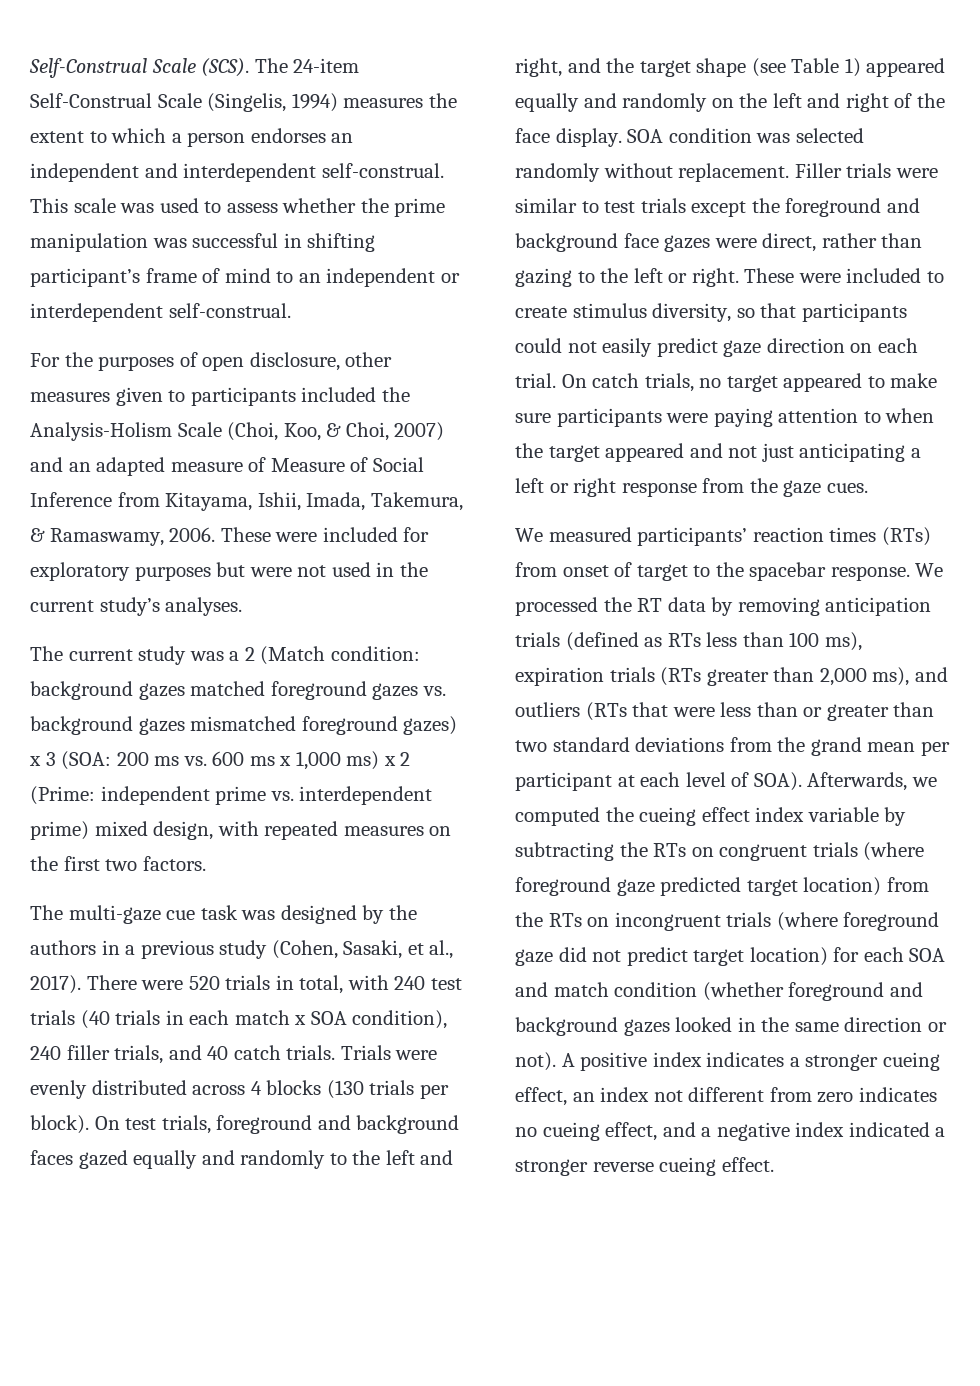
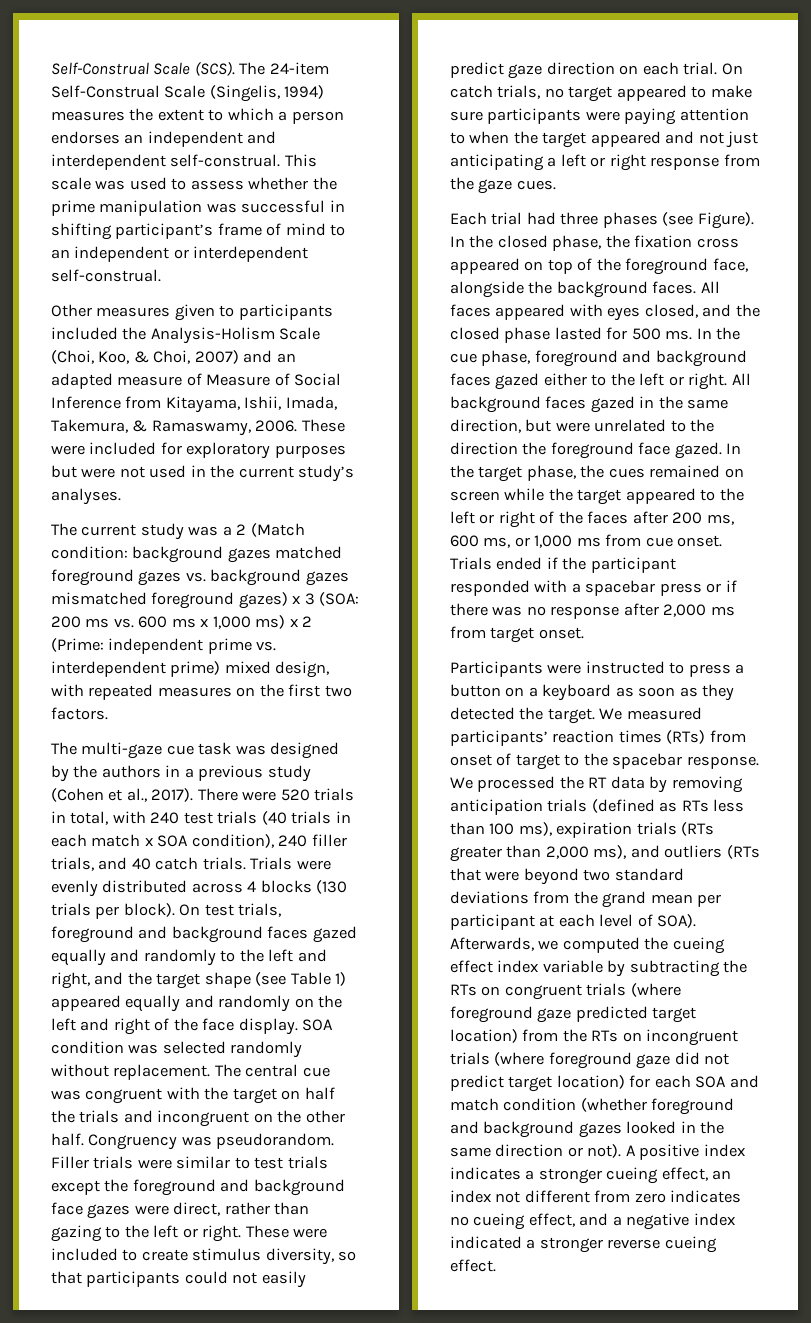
- For the purposes of open disclosure, other measures given to participants included the Analysis-Holism Scale (Choi, Koo, & Choi, 2007) and an adapted measure of Measure of Social Inference from Kitayama, Ishii, Imada, Takemura, & Ramaswamy, 2006.
+ Other measures given to participants included the Analysis-Holism Scale (Choi, Koo, & Choi, 2007) and an adapted measure of Measure of Social Inference from Kitayama, Ishii, Imada, Takemura, & Ramaswamy, 2006.
- The multi-gaze cue task was designed by the authors in a previous study (Cohen, Sasaki, et al., 2017).
+ The multi-gaze cue task was designed by the authors in a previous study (Cohen et al., 2017).
+ The central cue was congruent with the target on half the trials and incongruent on the other half. Congruency was pseudorandom.
+ Each trial had three phases (see Figure). In the closed phase, the fixation cross appeared on top of the foreground face, alongside the background faces. All faces appeared with eyes closed, and the closed phase lasted for 500 ms. In the cue phase, foreground and background faces gazed either to the left or right. All background faces gazed in the same direction, but were unrelated to the direction the foreground face gazed. In the target phase, the cues remained on screen while the target appeared to the left or right of the faces after 200 ms, 600 ms, or 1,000 ms from cue onset. Trials ended if the participant responded with a spacebar press or if there was no response after 2,000 ms from target onset.
+ Participants were instructed to press a button on a keyboard as soon as they detected the target.
- We processed the RT data by removing anticipation trials (defined as RTs less than 100 ms), expiration trials (RTs greater than 2,000 ms), and outliers (RTs that were less than or greater than two standard deviations from the grand mean per participant at each level of SOA).
+ We processed the RT data by removing anticipation trials (defined as RTs less than 100 ms), expiration trials (RTs greater than 2,000 ms), and outliers (RTs that were beyond two standard deviations from the grand mean per participant at each level of SOA).

